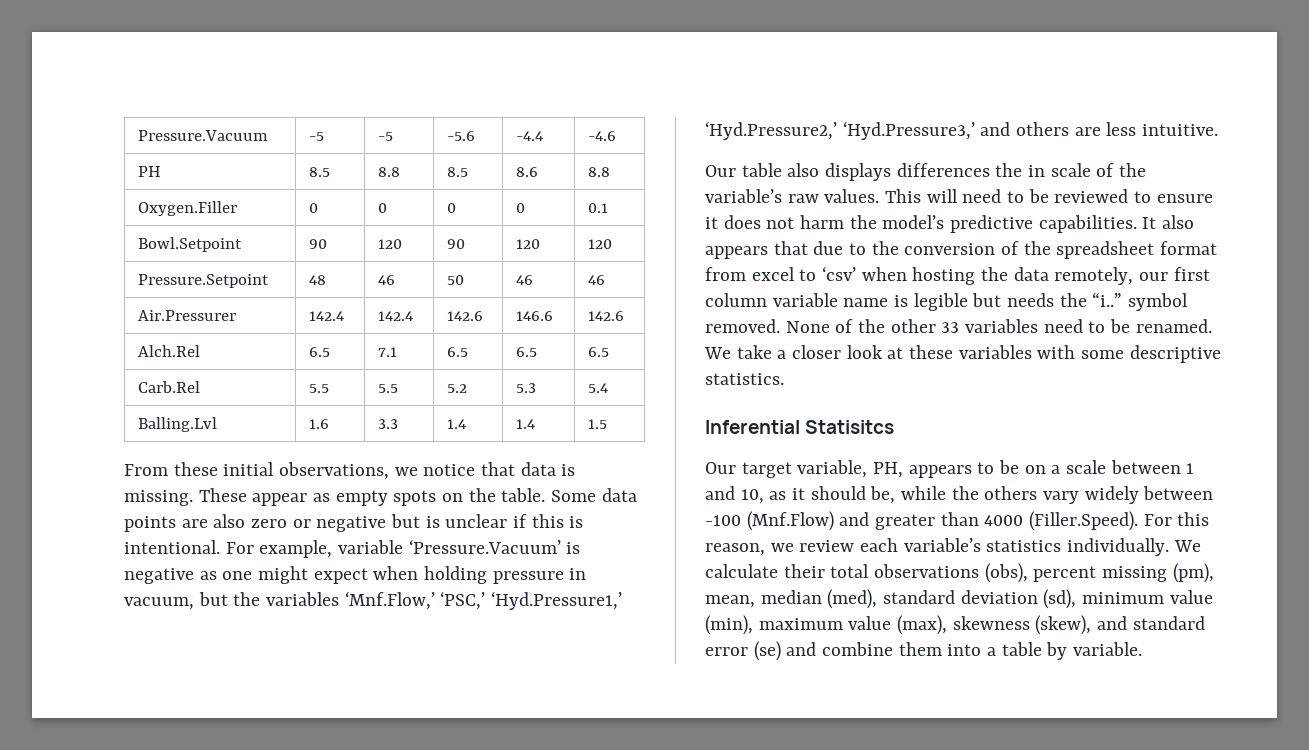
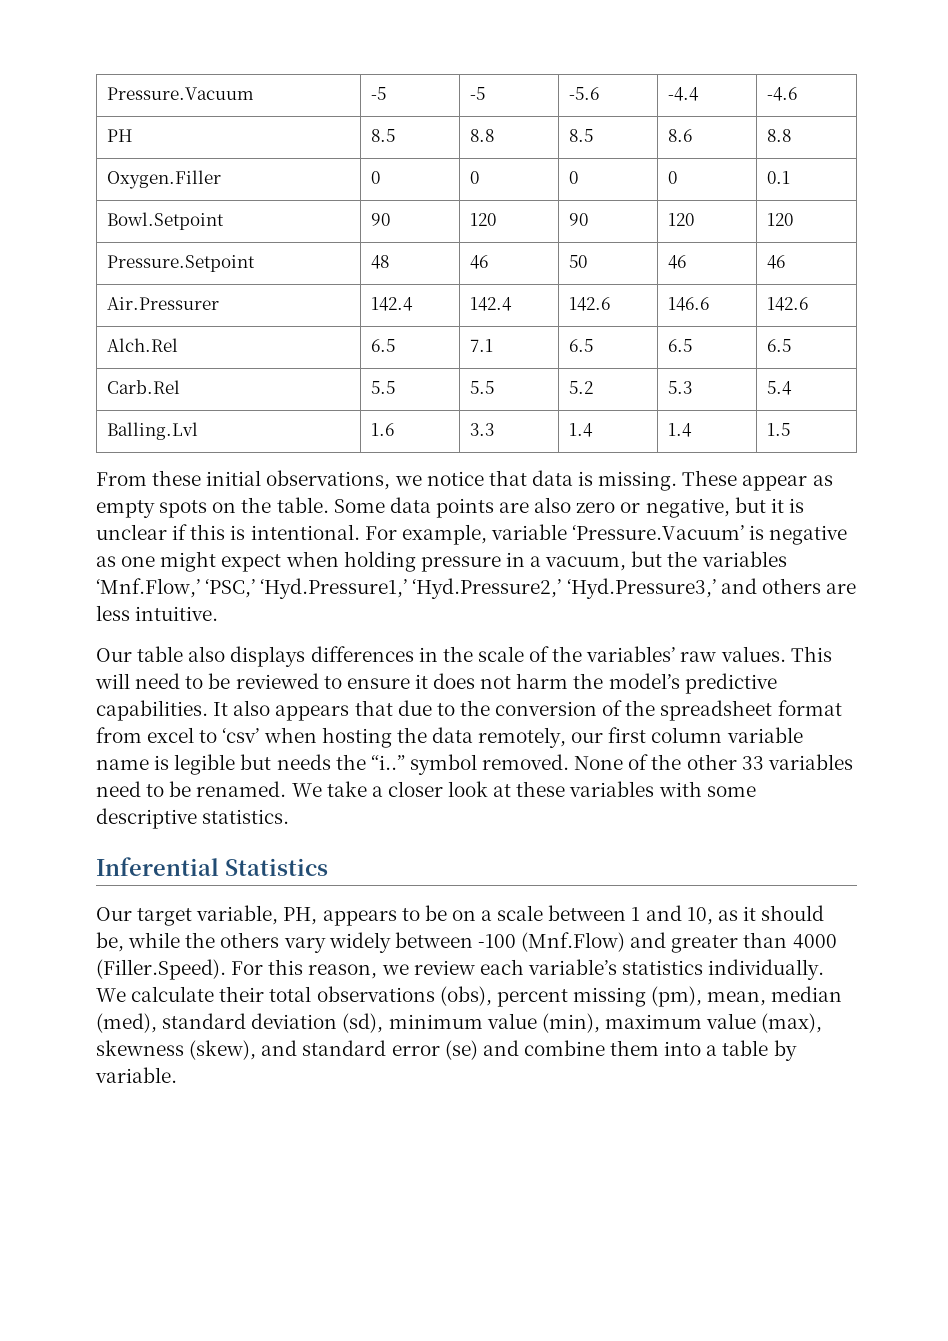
- Some data points are also zero or negative but is unclear if this is intentional.
+ Some data points are also zero or negative, but it is unclear if this is intentional.
- For example, variable ‘Pressure.Vacuum’ is negative as one might expect when holding pressure in vacuum, but the variables ‘Mnf.Flow,’ ‘PSC,’ ‘Hyd.Pressure1,’ ‘Hyd.Pressure2,’ ‘Hyd.Pressure3,’ and others are less intuitive.
+ For example, variable ‘Pressure.Vacuum’ is negative as one might expect when holding pressure in a vacuum, but the variables ‘Mnf.Flow,’ ‘PSC,’ ‘Hyd.Pressure1,’ ‘Hyd.Pressure2,’ ‘Hyd.Pressure3,’ and others are less intuitive.
- Our table also displays differences the in scale of the variable’s raw values.
+ Our table also displays differences in the scale of the variables’ raw values.
- Inferential Statisitcs
+ Inferential Statistics

